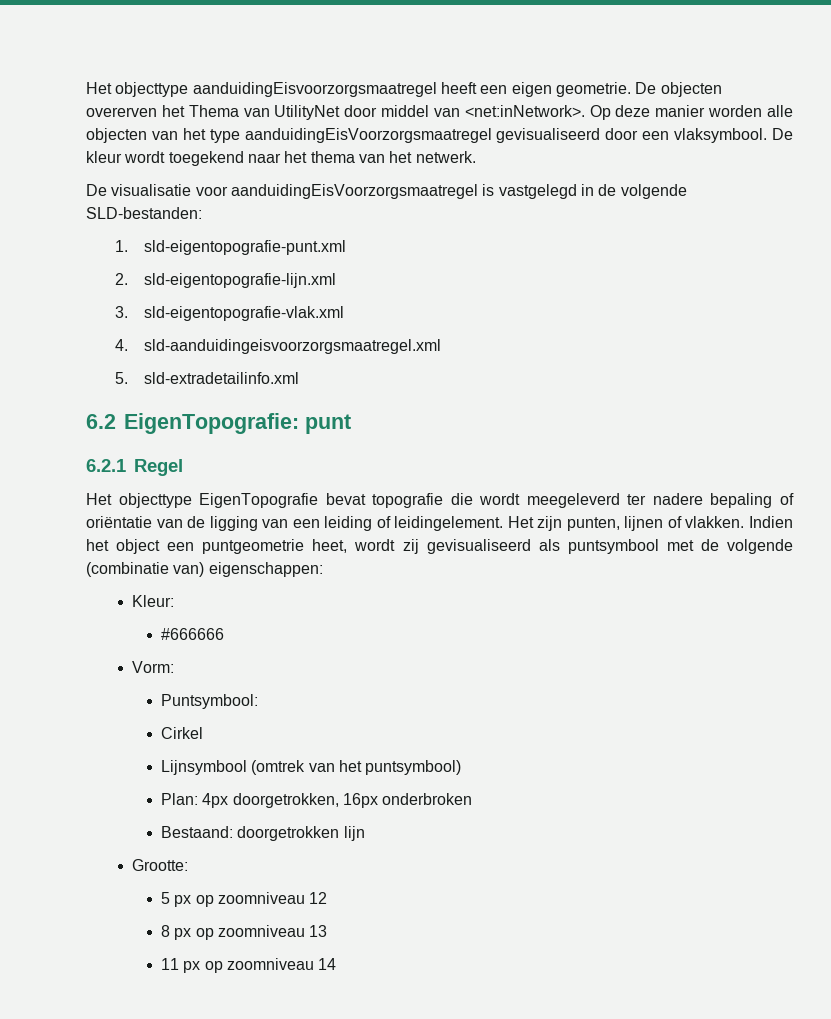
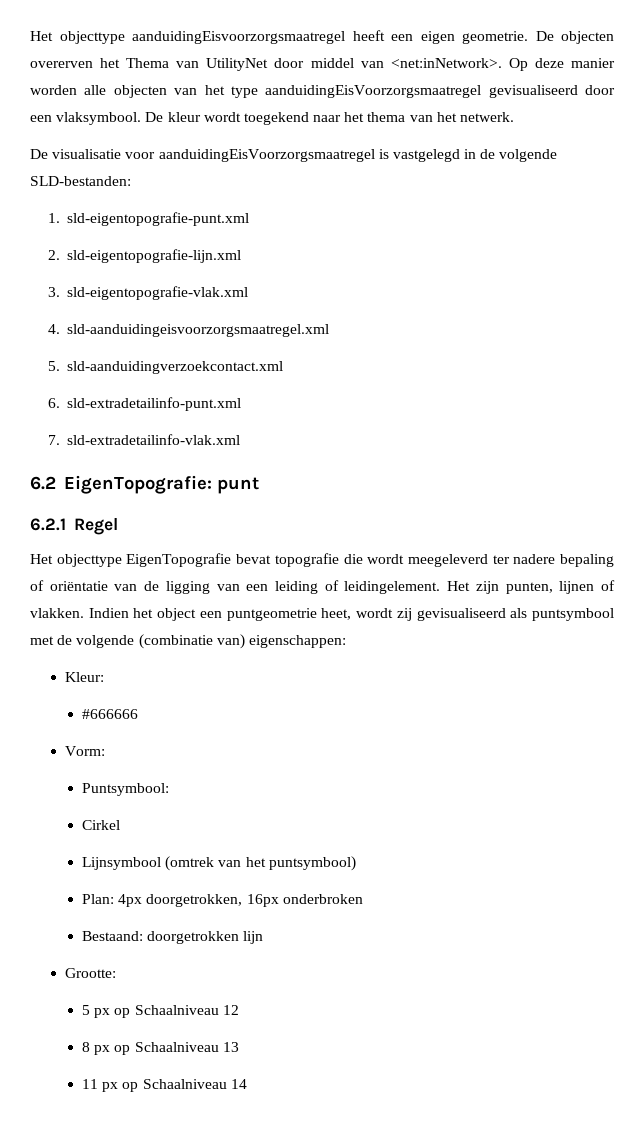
- 5. sld-extradetailinfo.xml
+ 5. sld-aanduidingverzoekcontact.xml
+ 6. sld-extradetailinfo-punt.xml
+ 7. sld-extradetailinfo-vlak.xml
- 5 px op zoomniveau 12
+ 5 px op Schaalniveau 12
- 8 px op zoomniveau 13
+ 8 px op Schaalniveau 13
- 11 px op zoomniveau 14
+ 11 px op Schaalniveau 14

